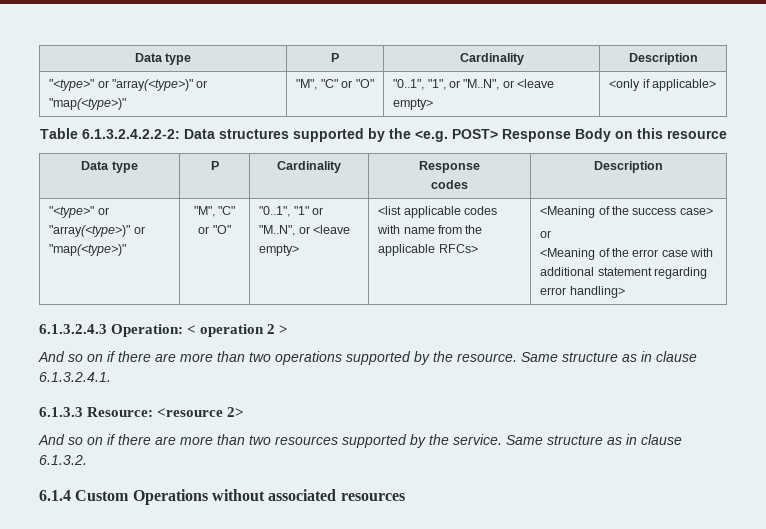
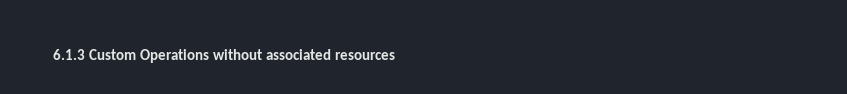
- Data type | P | Cardinality | Description
- "<type>" or "array(<type>)" or "map(<type>)" | "M", "C" or "O" | "0..1", "1", or "M..N", or <leave empty> | <only if applicable>
- Table 6.1.3.2.4.2.2-2: Data structures supported by the <e.g. POST> Response Body on this resource
- Data type | P | Cardinality | Response
- codes | Description
- "<type>" or "array(<type>)" or "map(<type>)" | "M", "C" or "O" | "0..1", "1" or "M..N", or <leave empty> | <list applicable codes with name from the applicable RFCs> | <Meaning of the success case>
- or
- <Meaning of the error case with additional statement regarding error handling>
- 6.1.3.2.4.3 Operation: < operation 2 >
- And so on if there are more than two operations supported by the resource. Same structure as in clause 6.1.3.2.4.1.
- 6.1.3.3 Resource: <resource 2>
- And so on if there are more than two resources supported by the service. Same structure as in clause 6.1.3.2.
- 6.1.4 Custom Operations without associated resources
+ 6.1.3 Custom Operations without associated resources

